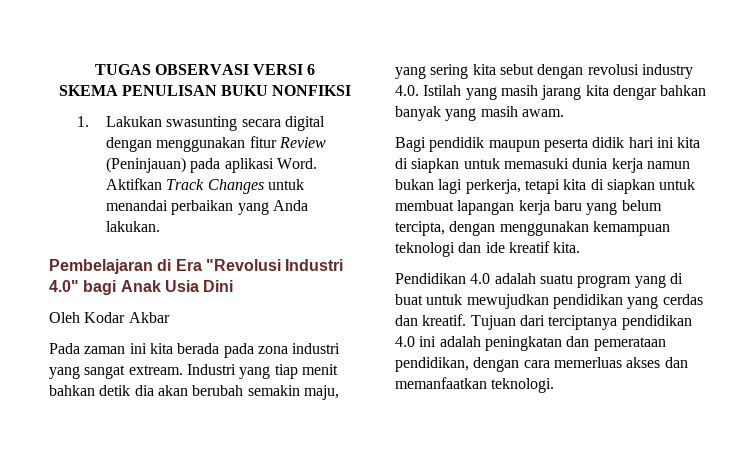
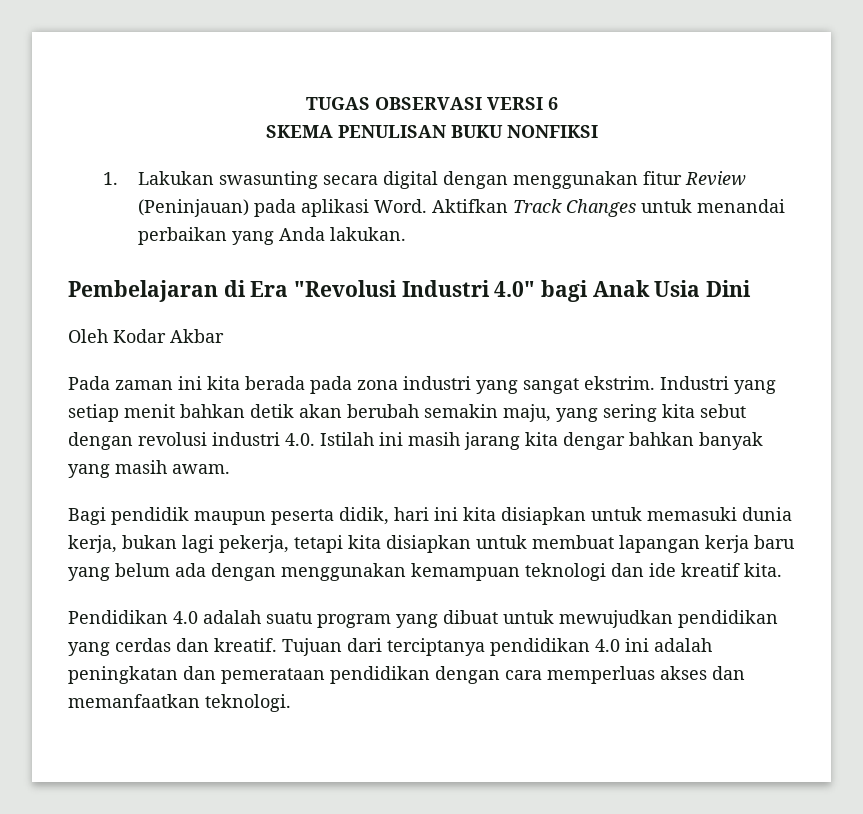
- Pada zaman ini kita berada pada zona industri yang sangat extream.
+ Pada zaman ini kita berada pada zona industri yang sangat ekstrim.
- Industri yang tiap menit bahkan detik dia akan berubah semakin maju, yang sering kita sebut dengan revolusi industry 4.0. Istilah yang masih jarang kita dengar bahkan banyak yang masih awam.
+ Industri yang setiap menit bahkan detik akan berubah semakin maju, yang sering kita sebut dengan revolusi industri 4.0. Istilah ini masih jarang kita dengar bahkan banyak yang masih awam.
- Bagi pendidik maupun peserta didik hari ini kita di siapkan untuk memasuki dunia kerja namun bukan lagi perkerja, tetapi kita di siapkan untuk membuat lapangan kerja baru yang belum tercipta, dengan menggunakan kemampuan teknologi dan ide kreatif kita.
+ Bagi pendidik maupun peserta didik, hari ini kita disiapkan untuk memasuki dunia kerja, bukan lagi pekerja, tetapi kita disiapkan untuk membuat lapangan kerja baru yang belum ada dengan menggunakan kemampuan teknologi dan ide kreatif kita.
- Pendidikan 4.0 adalah suatu program yang di buat untuk mewujudkan pendidikan yang cerdas dan kreatif.
+ Pendidikan 4.0 adalah suatu program yang dibuat untuk mewujudkan pendidikan yang cerdas dan kreatif.
- Tujuan dari terciptanya pendidikan 4.0 ini adalah peningkatan dan pemerataan pendidikan, dengan cara memerluas akses dan memanfaatkan teknologi.
+ Tujuan dari terciptanya pendidikan 4.0 ini adalah peningkatan dan pemerataan pendidikan dengan cara memperluas akses dan memanfaatkan teknologi.

